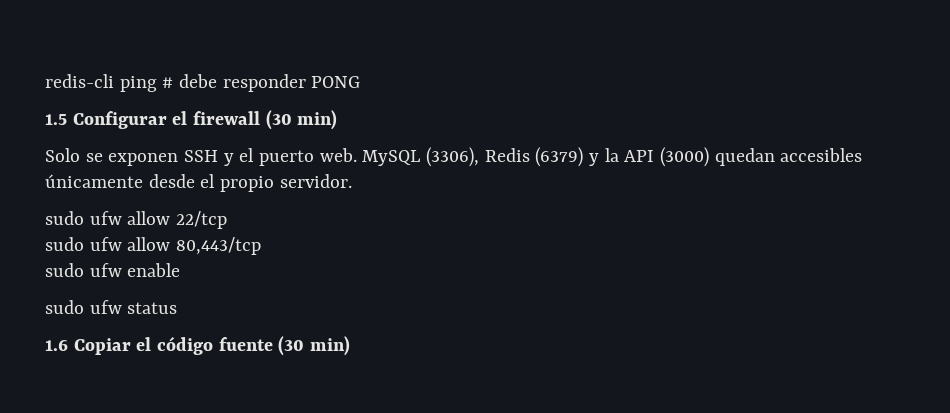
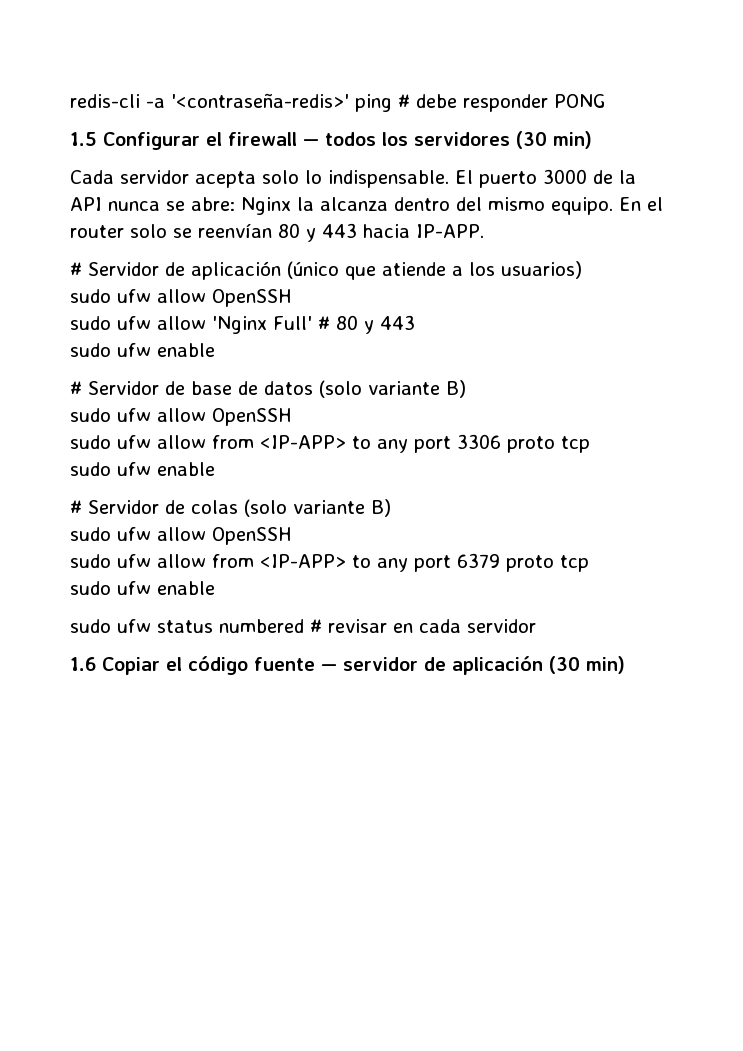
- redis-cli ping # debe responder PONG
+ redis-cli -a '<contraseña-redis>' ping # debe responder PONG
- 1.5 Configurar el firewall (30 min)
- Solo se exponen SSH y el puerto web. MySQL (3306), Redis (6379) y la API (3000) quedan accesibles únicamente desde el propio servidor.
- sudo ufw allow 22/tcp
- sudo ufw allow 80,443/tcp
+ 1.5 Configurar el firewall — todos los servidores (30 min)
+ Cada servidor acepta solo lo indispensable. El puerto 3000 de la API nunca se abre: Nginx la alcanza dentro del mismo equipo. En el router solo se reenvían 80 y 443 hacia IP-APP.
+ # Servidor de aplicación (único que atiende a los usuarios)
+ sudo ufw allow OpenSSH
+ sudo ufw allow 'Nginx Full' # 80 y 443
+ sudo ufw enable
+ # Servidor de base de datos (solo variante B)
+ sudo ufw allow OpenSSH
+ sudo ufw allow from <IP-APP> to any port 3306 proto tcp
+ sudo ufw enable
+ # Servidor de colas (solo variante B)
+ sudo ufw allow OpenSSH
+ sudo ufw allow from <IP-APP> to any port 6379 proto tcp
- sudo ufw status
+ sudo ufw status numbered # revisar en cada servidor
- 1.6 Copiar el código fuente (30 min)
+ 1.6 Copiar el código fuente — servidor de aplicación (30 min)

